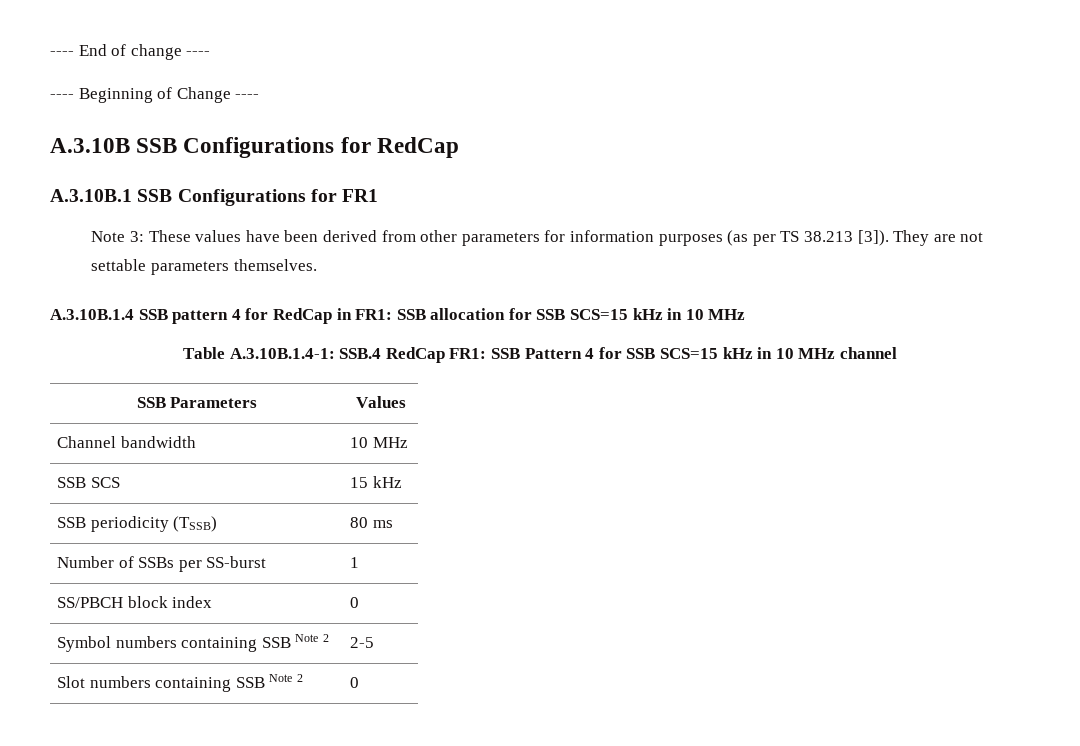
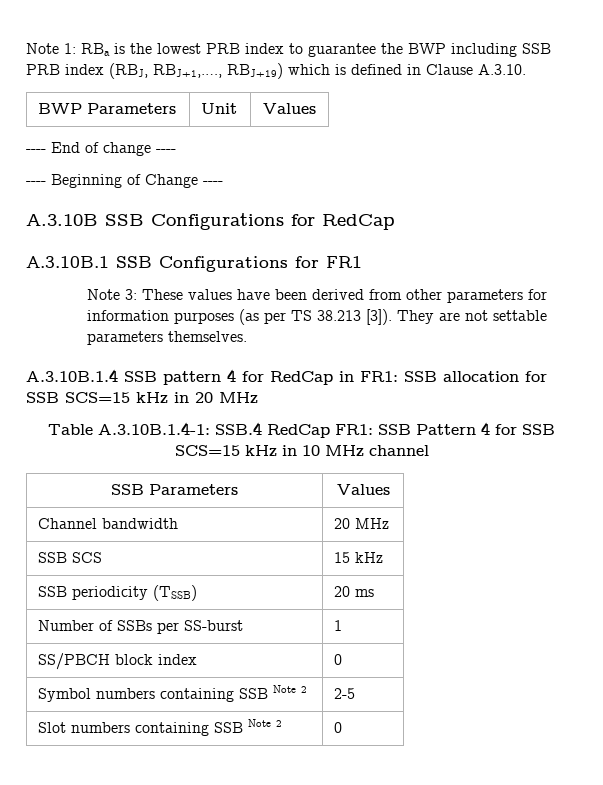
+ Note 1: RBa is the lowest PRB index to guarantee the BWP including SSB PRB index (RBJ, RBJ+1,.…, RBJ+19) which is defined in Clause A.3.10.
+ BWP Parameters | Unit | Values
- A.3.10B.1.4 SSB pattern 4 for RedCap in FR1: SSB allocation for SSB SCS=15 kHz in 10 MHz
+ A.3.10B.1.4 SSB pattern 4 for RedCap in FR1: SSB allocation for SSB SCS=15 kHz in 20 MHz
- Channel bandwidth | 10 MHz
+ Channel bandwidth | 20 MHz
- SSB periodicity (TSSB) | 80 ms
+ SSB periodicity (TSSB) | 20 ms

